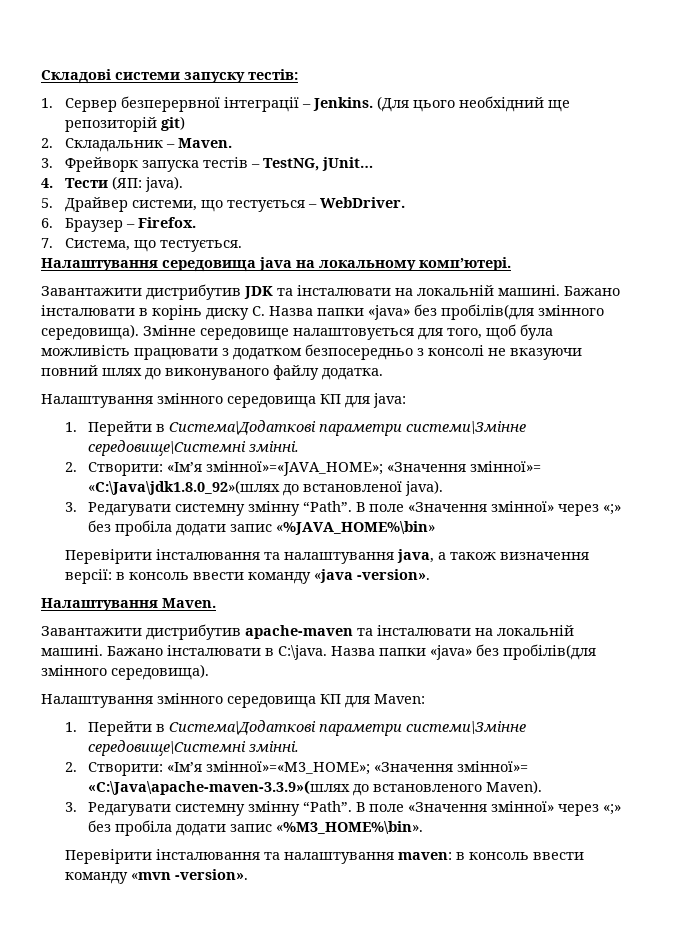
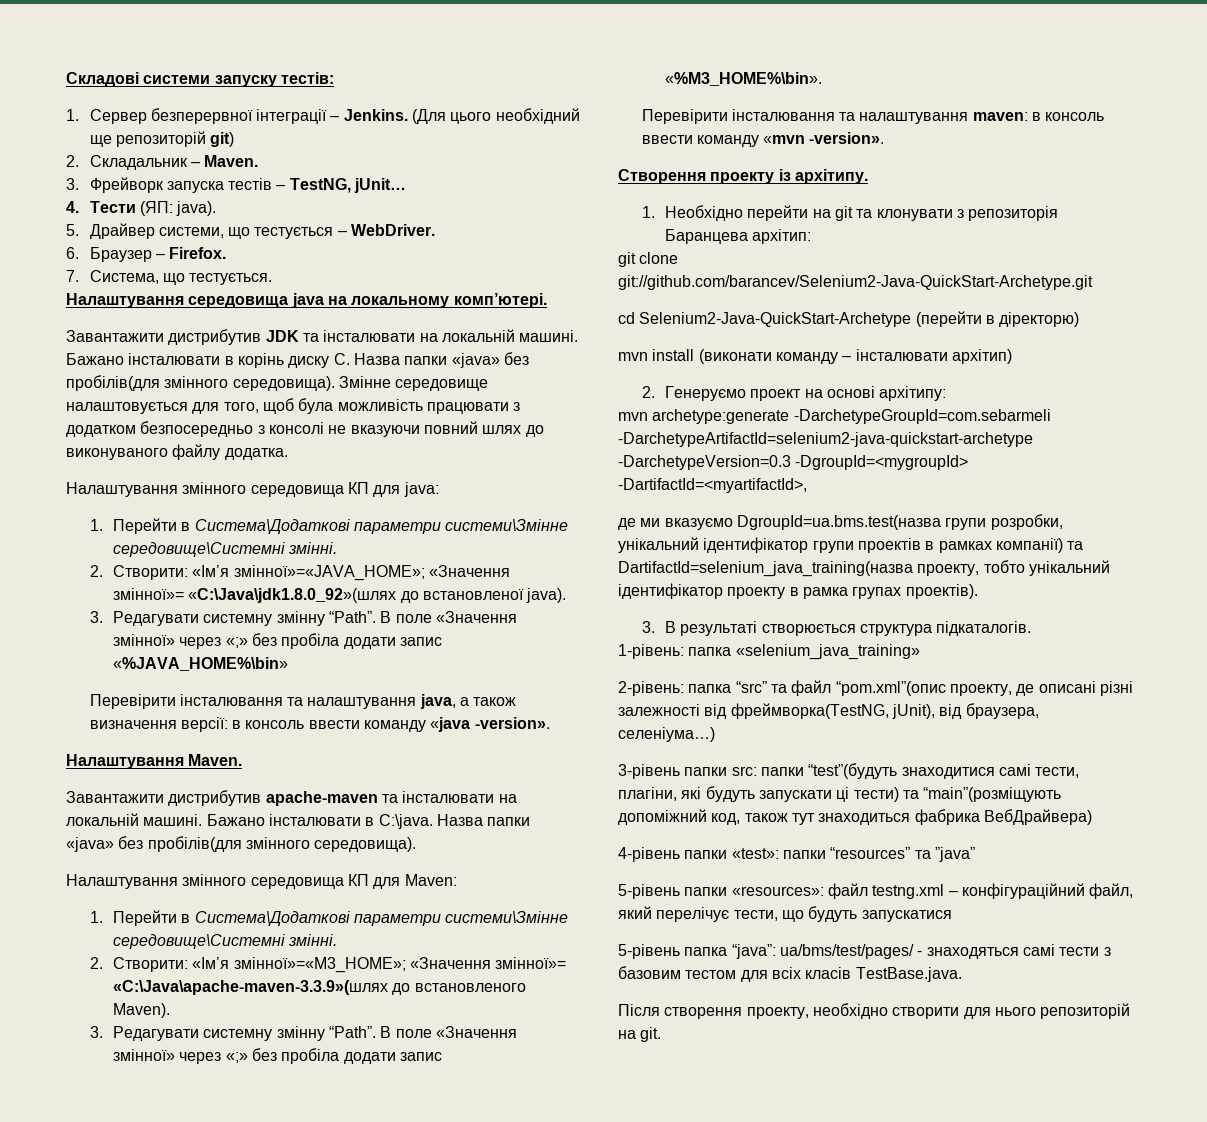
+ Створення проекту із архітипу.
+ 1. Необхідно перейти на git та клонувати з репозиторія Баранцева архітип:
+ git clone git://github.com/barancev/Selenium2-Java-QuickStart-Archetype.git
+ cd Selenium2-Java-QuickStart-Archetype (перейти в діректорю)
+ mvn install (виконати команду – інсталювати архітип)
+ 2. Генеруємо проект на основі архітипу:
+ mvn archetype:generate -DarchetypeGroupId=com.sebarmeli -DarchetypeArtifactId=selenium2-java-quickstart-archetype -DarchetypeVersion=0.3 -DgroupId=<mygroupId> -DartifactId=<myartifactId>,
+ де ми вказуємо DgroupId=ua.bms.test(назва групи розробки, унікальний ідентифікатор групи проектів в рамках компанії) та DartifactId=selenium_java_training(назва проекту, тобто унікальний ідентифікатор проекту в рамка групах проектів).
+ 3. В результаті створюється структура підкаталогів.
+ 1-рівень: папка «selenium_java_training»
+ 2-рівень: папка “src” та файл “pom.xml”(опис проекту, де описані різні залежності від фреймворка(TestNG, jUnit), від браузера, селеніума…)
+ 3-рівень папки src: папки “test”(будуть знаходитися самі тести, плагіни, які будуть запускати ці тести) та “main”(розміщують допоміжний код, також тут знаходиться фабрика ВебДрайвера)
+ 4-рівень папки «test»: папки “resources” та ”java”
+ 5-рівень папки «resources»: файл testng.xml – конфігураційний файл, який перелічує тести, що будуть запускатися
+ 5-рівень папка “java”: ua/bms/test/pages/ - знаходяться самі тести з базовим тестом для всіх класів TestBase.java.
+ Після створення проекту, необхідно створити для нього репозиторій на git.

